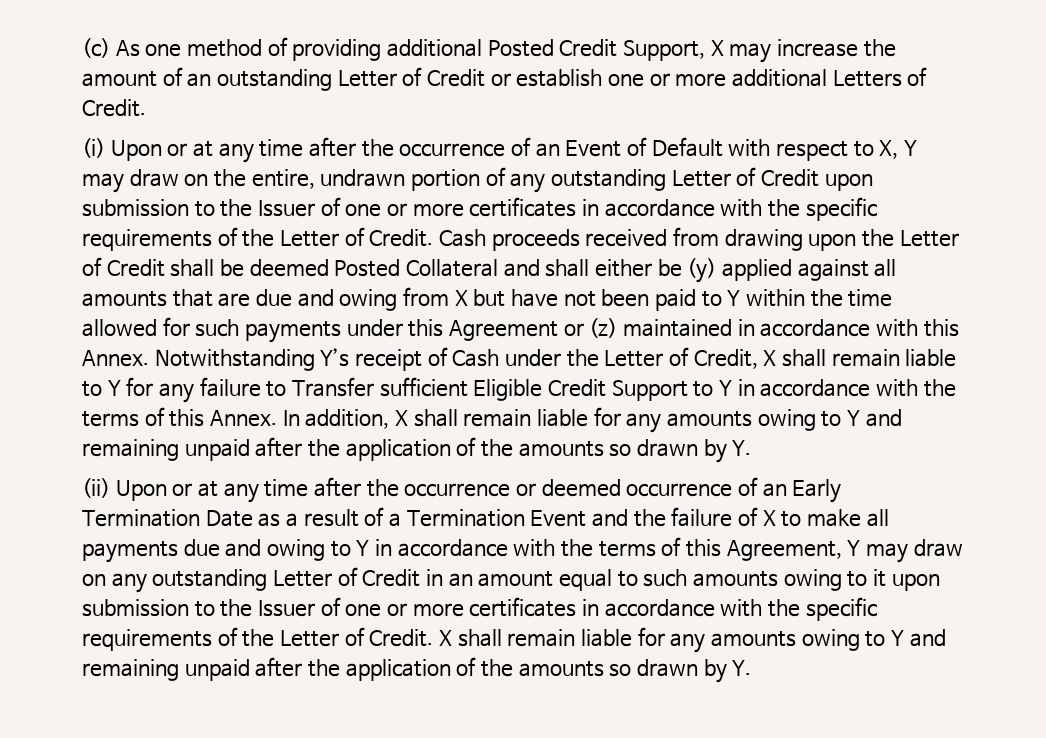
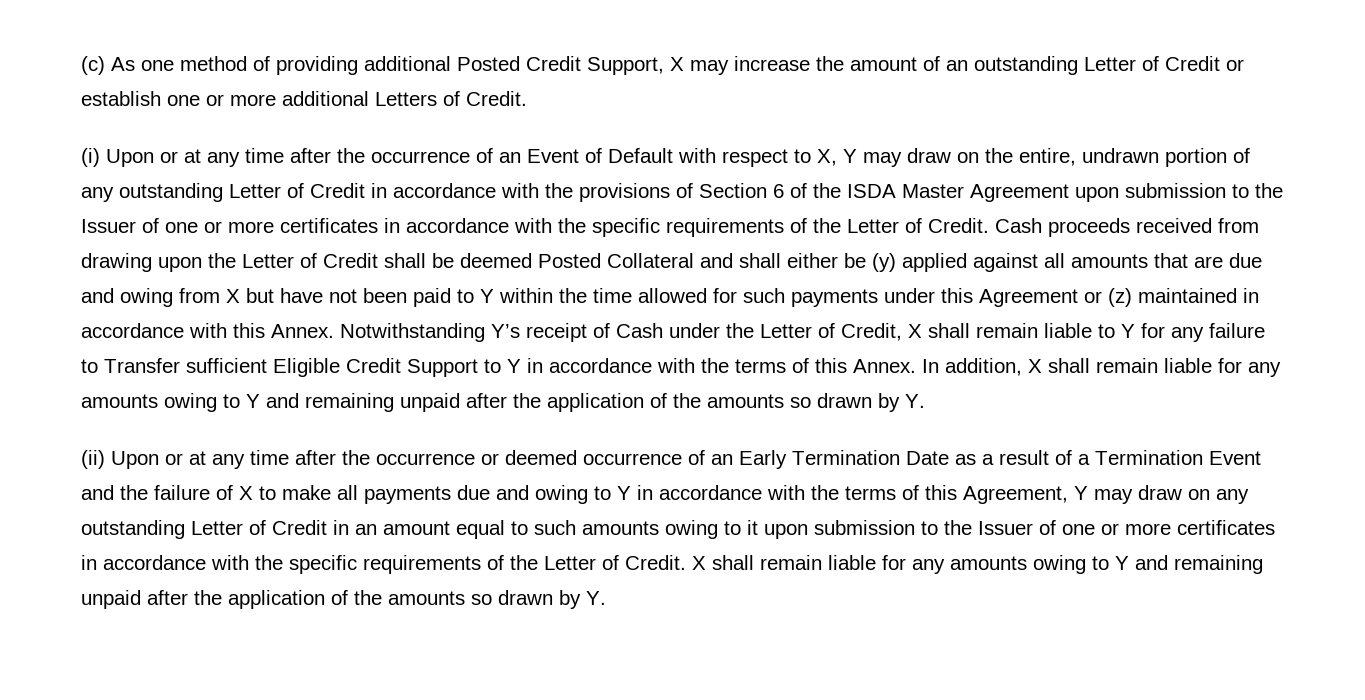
- (i) Upon or at any time after the occurrence of an Event of Default with respect to X, Y may draw on the entire, undrawn portion of any outstanding Letter of Credit upon submission to the Issuer of one or more certificates in accordance with the specific requirements of the Letter of Credit.
+ (i) Upon or at any time after the occurrence of an Event of Default with respect to X, Y may draw on the entire, undrawn portion of any outstanding Letter of Credit in accordance with the provisions of Section 6 of the ISDA Master Agreement upon submission to the Issuer of one or more certificates in accordance with the specific requirements of the Letter of Credit.

